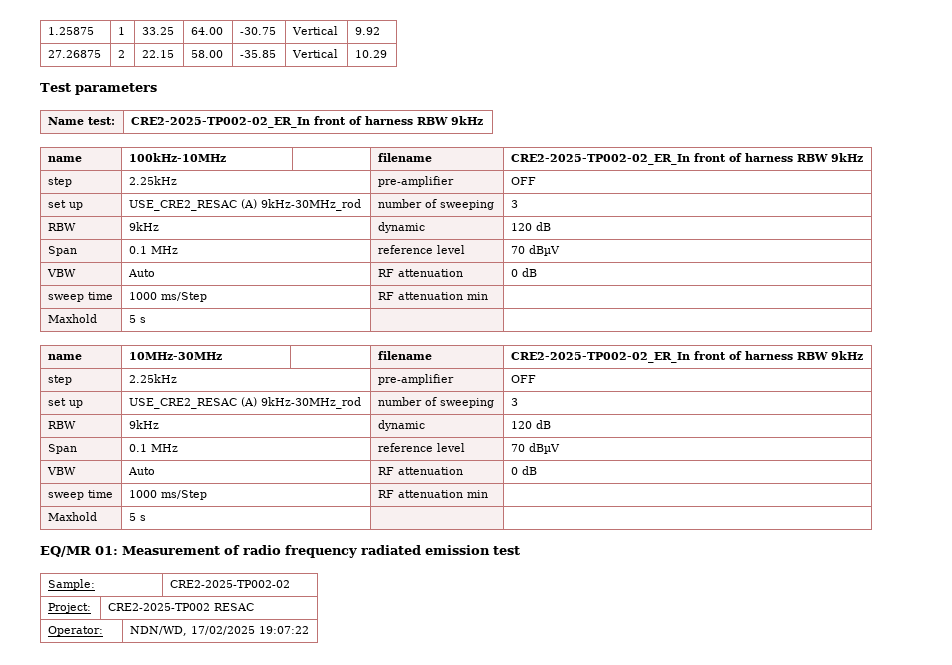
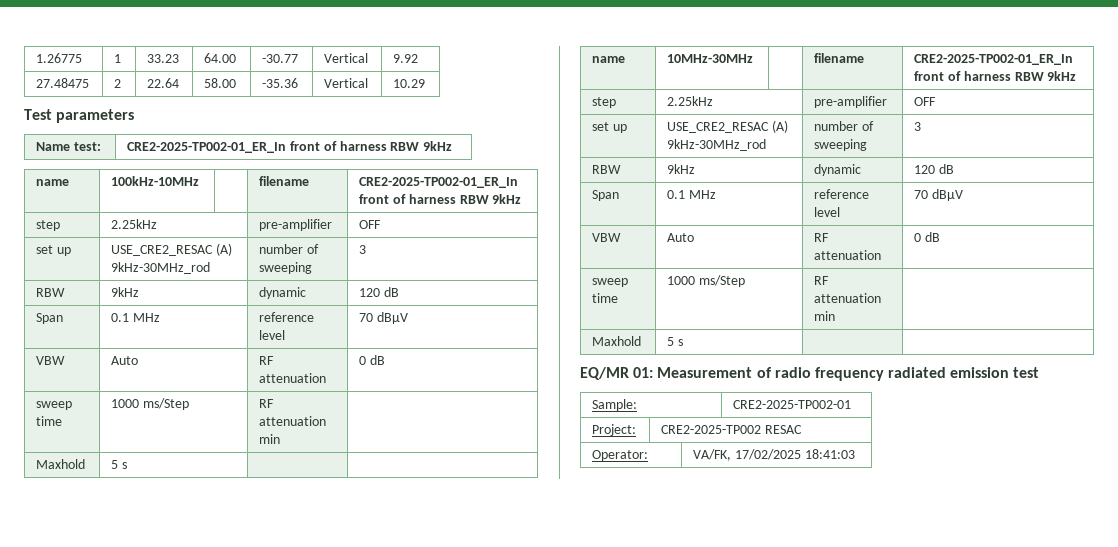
- 1.25875 | 1 | 33.25 | 64.00 | -30.75 | Vertical | 9.92
+ 1.26775 | 1 | 33.23 | 64.00 | -30.77 | Vertical | 9.92
- 27.26875 | 2 | 22.15 | 58.00 | -35.85 | Vertical | 10.29
+ 27.48475 | 2 | 22.64 | 58.00 | -35.36 | Vertical | 10.29
- Name test: | CRE2-2025-TP002-02_ER_In front of harness RBW 9kHz
+ Name test: | CRE2-2025-TP002-01_ER_In front of harness RBW 9kHz
- name | 100kHz-10MHz | | filename | CRE2-2025-TP002-02_ER_In front of harness RBW 9kHz
+ name | 100kHz-10MHz | | filename | CRE2-2025-TP002-01_ER_In front of harness RBW 9kHz
- name | 10MHz-30MHz | | filename | CRE2-2025-TP002-02_ER_In front of harness RBW 9kHz
+ name | 10MHz-30MHz | | filename | CRE2-2025-TP002-01_ER_In front of harness RBW 9kHz
- Sample: | CRE2-2025-TP002-02
+ Sample: | CRE2-2025-TP002-01
- Operator: | NDN/WD, 17/02/2025 19:07:22
+ Operator: | VA/FK, 17/02/2025 18:41:03

